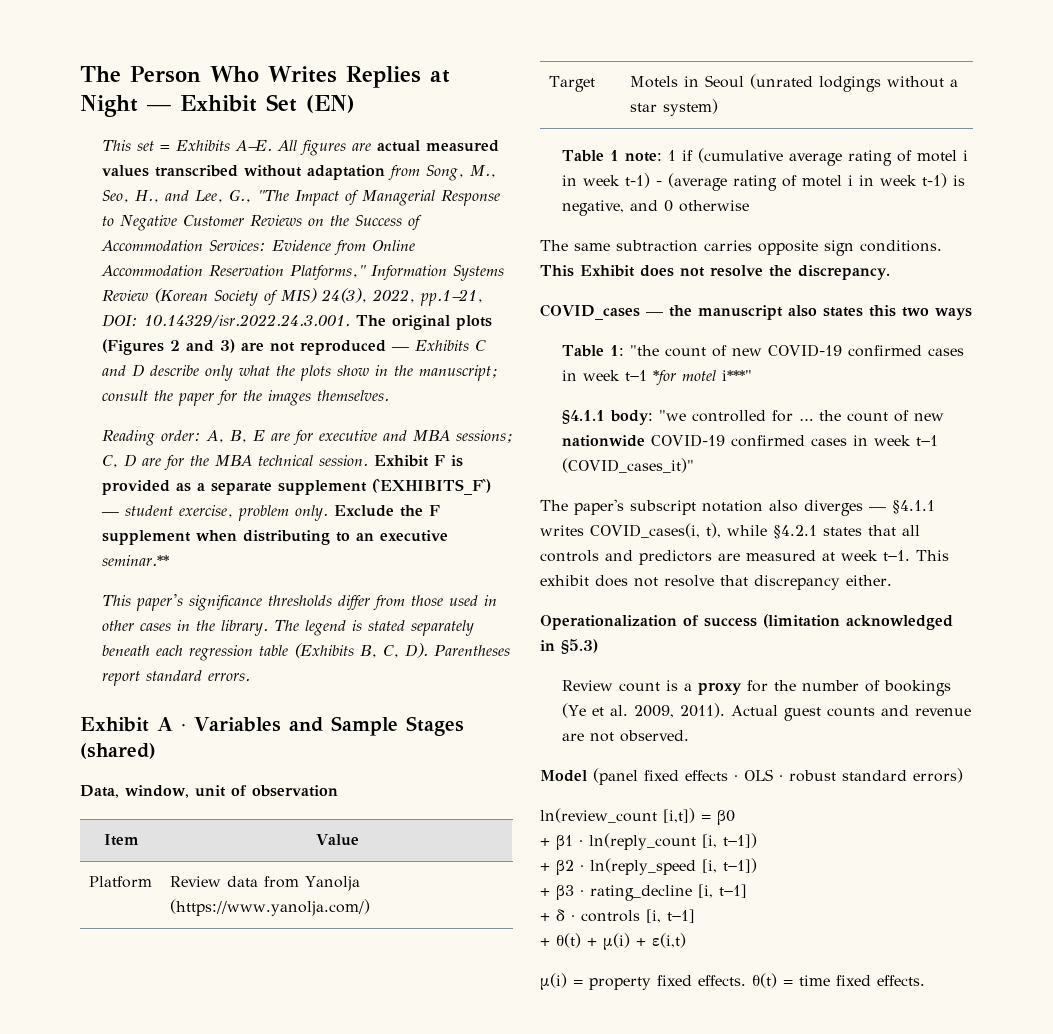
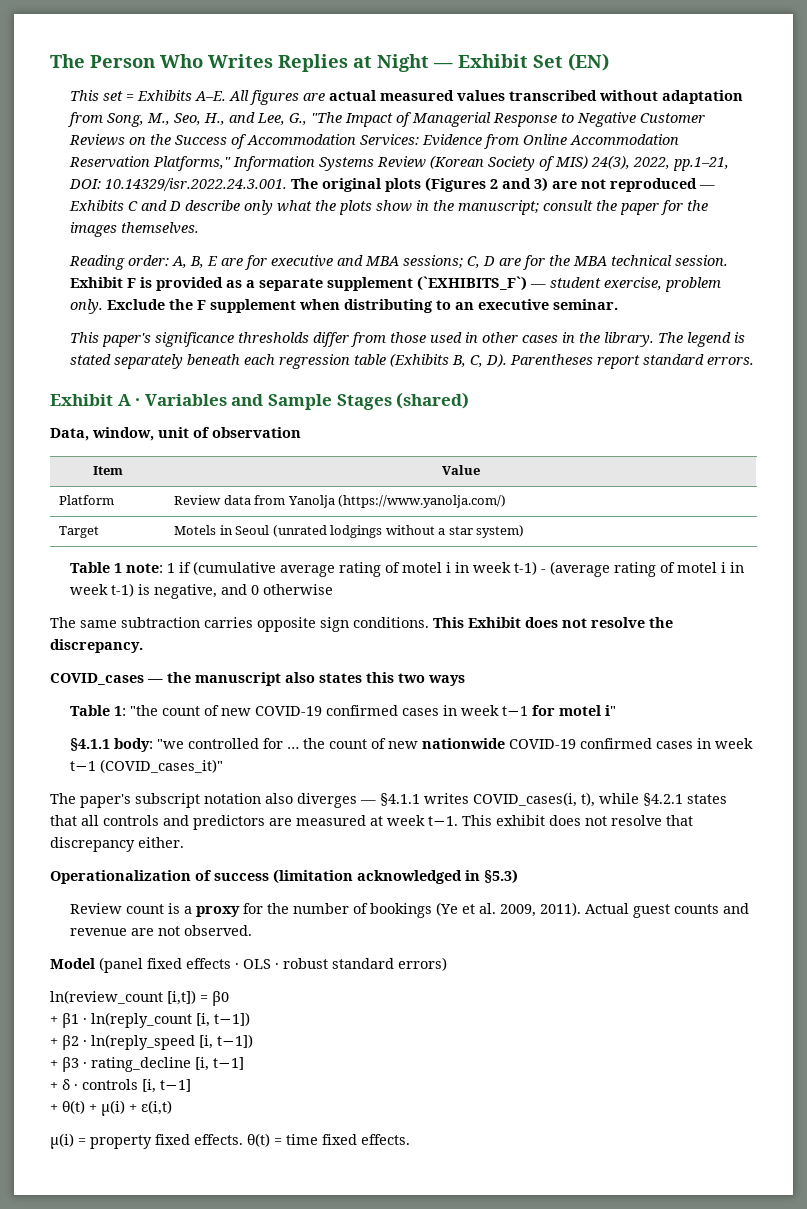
- Exclude the F supplement when distributing to an executive seminar.**
+ Exclude the F supplement when distributing to an executive seminar.
- Table 1: "the count of new COVID-19 confirmed cases in week t−1 *for motel i***"
+ Table 1: "the count of new COVID-19 confirmed cases in week t−1 for motel i"

